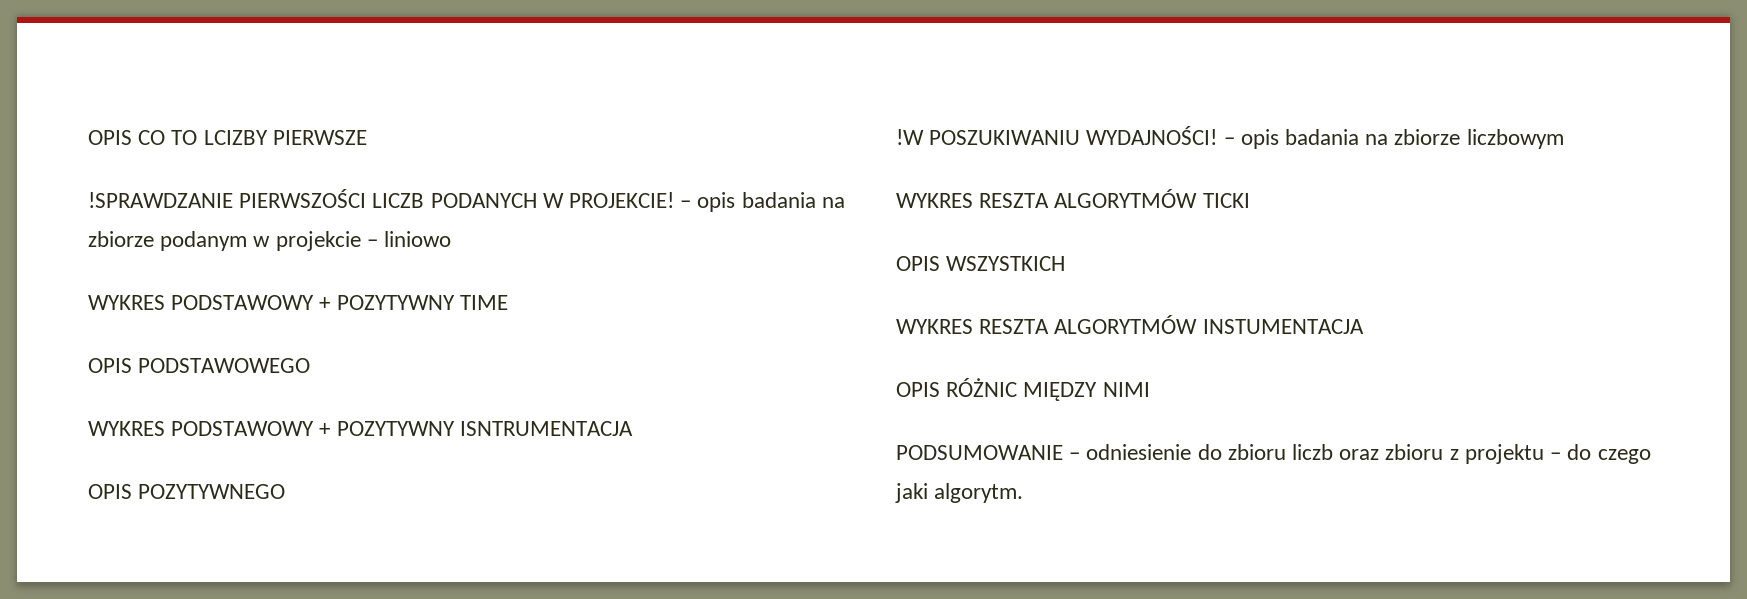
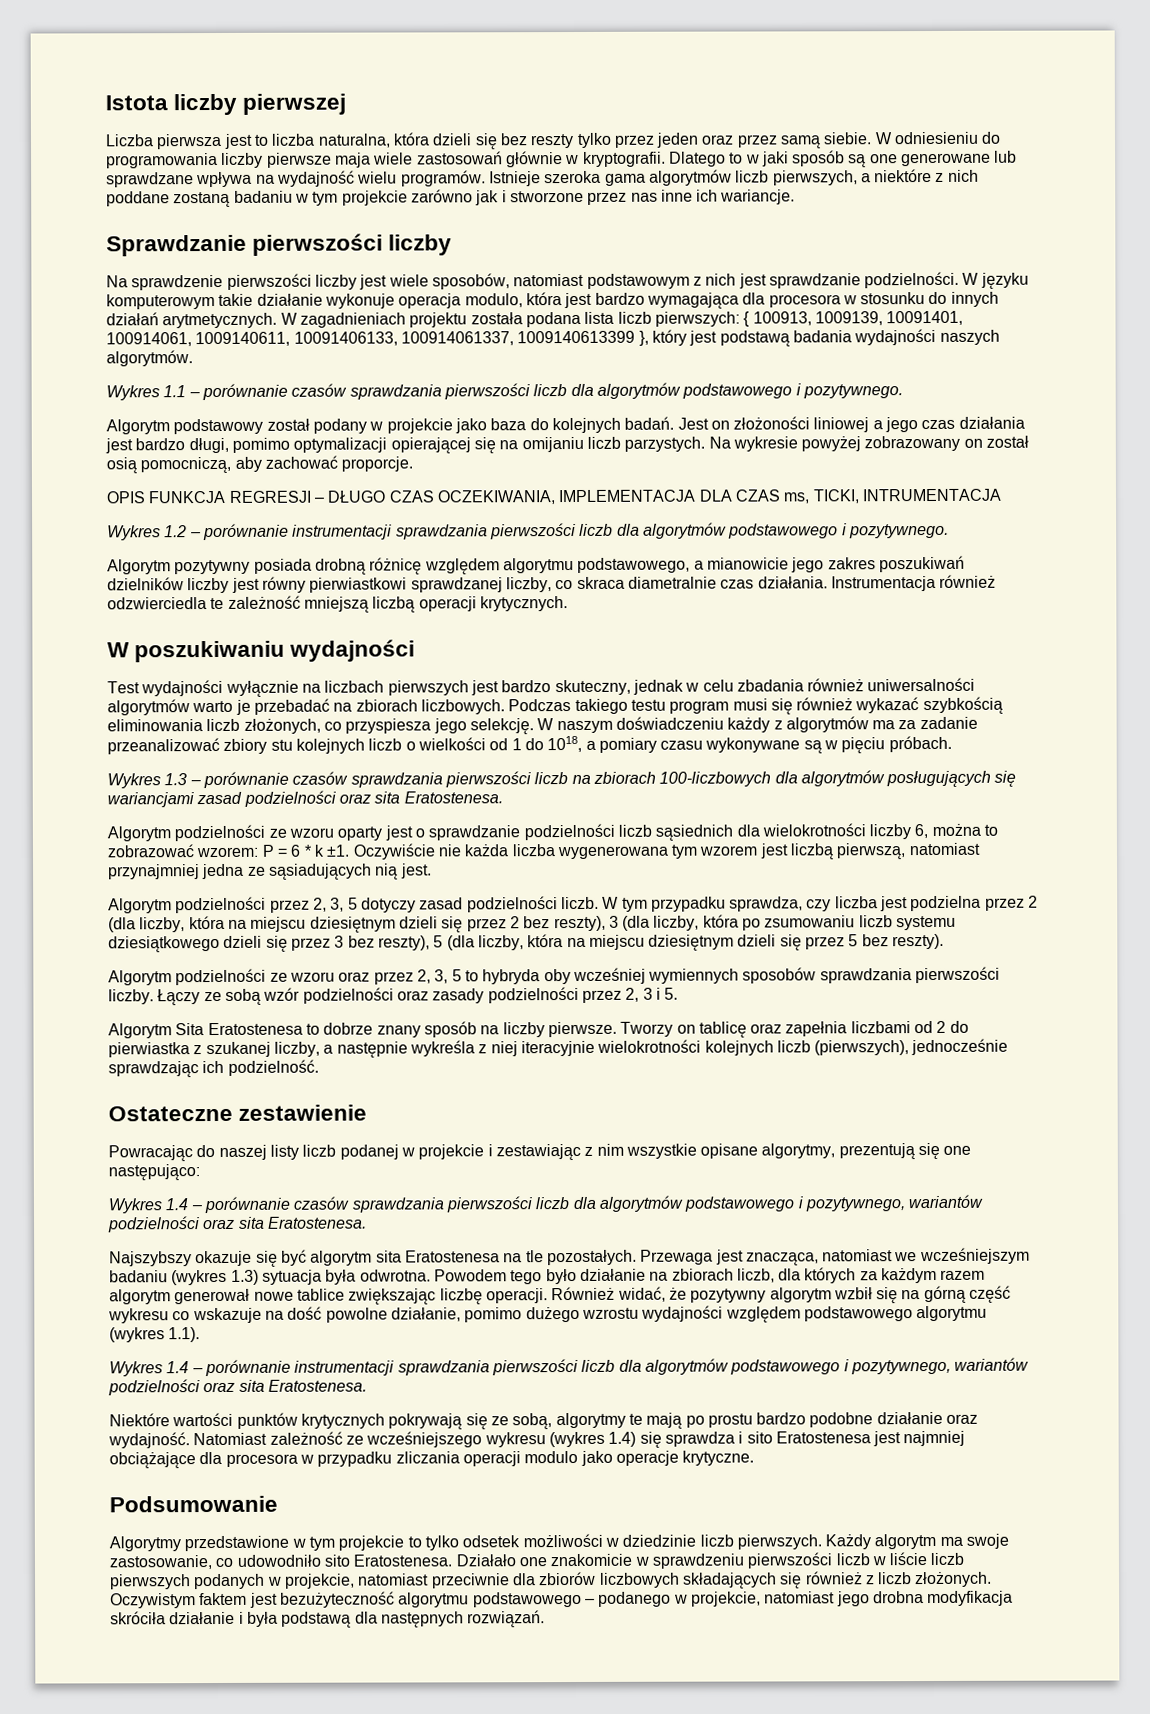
- OPIS CO TO LCIZBY PIERWSZE
- !SPRAWDZANIE PIERWSZOŚCI LICZB PODANYCH W PROJEKCIE! – opis badania na zbiorze podanym w projekcie – liniowo
- WYKRES PODSTAWOWY + POZYTYWNY TIME
- OPIS PODSTAWOWEGO
- WYKRES PODSTAWOWY + POZYTYWNY ISNTRUMENTACJA
- OPIS POZYTYWNEGO
- !W POSZUKIWANIU WYDAJNOŚCI! – opis badania na zbiorze liczbowym
- WYKRES RESZTA ALGORYTMÓW TICKI
- OPIS WSZYSTKICH
- WYKRES RESZTA ALGORYTMÓW INSTUMENTACJA
- OPIS RÓŻNIC MIĘDZY NIMI
- PODSUMOWANIE – odniesienie do zbioru liczb oraz zbioru z projektu – do czego jaki algorytm.
+ Istota liczby pierwszej
+ Liczba pierwsza jest to liczba naturalna, która dzieli się bez reszty tylko przez jeden oraz przez samą siebie. W odniesieniu do programowania liczby pierwsze maja wiele zastosowań głównie w kryptografii. Dlatego to w jaki sposób są one generowane lub sprawdzane wpływa na wydajność wielu programów. Istnieje szeroka gama algorytmów liczb pierwszych, a niektóre z nich poddane zostaną badaniu w tym projekcie zarówno jak i stworzone przez nas inne ich wariancje.
+ Sprawdzanie pierwszości liczby
+ Na sprawdzenie pierwszości liczby jest wiele sposobów, natomiast podstawowym z nich jest sprawdzanie podzielności. W języku komputerowym takie działanie wykonuje operacja modulo, która jest bardzo wymagająca dla procesora w stosunku do innych działań arytmetycznych. W zagadnieniach projektu została podana lista liczb pierwszych: { 100913, 1009139, 10091401, 100914061, 1009140611, 10091406133, 100914061337, 1009140613399 }, który jest podstawą badania wydajności naszych algorytmów.
+ Wykres 1.1 – porównanie czasów sprawdzania pierwszości liczb dla algorytmów podstawowego i pozytywnego.
+ Algorytm podstawowy został podany w projekcie jako baza do kolejnych badań. Jest on złożoności liniowej a jego czas działania jest bardzo długi, pomimo optymalizacji opierającej się na omijaniu liczb parzystych. Na wykresie powyżej zobrazowany on został osią pomocniczą, aby zachować proporcje.
+ OPIS FUNKCJA REGRESJI – DŁUGO CZAS OCZEKIWANIA, IMPLEMENTACJA DLA CZAS ms, TICKI, INTRUMENTACJA
+ Wykres 1.2 – porównanie instrumentacji sprawdzania pierwszości liczb dla algorytmów podstawowego i pozytywnego.
+ Algorytm pozytywny posiada drobną różnicę względem algorytmu podstawowego, a mianowicie jego zakres poszukiwań dzielników liczby jest równy pierwiastkowi sprawdzanej liczby, co skraca diametralnie czas działania. Instrumentacja również odzwierciedla te zależność mniejszą liczbą operacji krytycznych.
+ W poszukiwaniu wydajności
+ Test wydajności wyłącznie na liczbach pierwszych jest bardzo skuteczny, jednak w celu zbadania również uniwersalności algorytmów warto je przebadać na zbiorach liczbowych. Podczas takiego testu program musi się również wykazać szybkością eliminowania liczb złożonych, co przyspiesza jego selekcję. W naszym doświadczeniu każdy z algorytmów ma za zadanie przeanalizować zbiory stu kolejnych liczb o wielkości od 1 do 1018, a pomiary czasu wykonywane są w pięciu próbach.
+ Wykres 1.3 – porównanie czasów sprawdzania pierwszości liczb na zbiorach 100-liczbowych dla algorytmów posługujących się wariancjami zasad podzielności oraz sita Eratostenesa.
+ Algorytm podzielności ze wzoru oparty jest o sprawdzanie podzielności liczb sąsiednich dla wielokrotności liczby 6, można to zobrazować wzorem: P = 6 * k ±1. Oczywiście nie każda liczba wygenerowana tym wzorem jest liczbą pierwszą, natomiast przynajmniej jedna ze sąsiadujących nią jest.
+ Algorytm podzielności przez 2, 3, 5 dotyczy zasad podzielności liczb. W tym przypadku sprawdza, czy liczba jest podzielna przez 2 (dla liczby, która na miejscu dziesiętnym dzieli się przez 2 bez reszty), 3 (dla liczby, która po zsumowaniu liczb systemu dziesiątkowego dzieli się przez 3 bez reszty), 5 (dla liczby, która na miejscu dziesiętnym dzieli się przez 5 bez reszty).
+ Algorytm podzielności ze wzoru oraz przez 2, 3, 5 to hybryda oby wcześniej wymiennych sposobów sprawdzania pierwszości liczby. Łączy ze sobą wzór podzielności oraz zasady podzielności przez 2, 3 i 5.
+ Algorytm Sita Eratostenesa to dobrze znany sposób na liczby pierwsze. Tworzy on tablicę oraz zapełnia liczbami od 2 do pierwiastka z szukanej liczby, a następnie wykreśla z niej iteracyjnie wielokrotności kolejnych liczb (pierwszych), jednocześnie sprawdzając ich podzielność.
+ Ostateczne zestawienie
+ Powracając do naszej listy liczb podanej w projekcie i zestawiając z nim wszystkie opisane algorytmy, prezentują się one następująco:
+ Wykres 1.4 – porównanie czasów sprawdzania pierwszości liczb dla algorytmów podstawowego i pozytywnego, wariantów podzielności oraz sita Eratostenesa.
+ Najszybszy okazuje się być algorytm sita Eratostenesa na tle pozostałych. Przewaga jest znacząca, natomiast we wcześniejszym badaniu (wykres 1.3) sytuacja była odwrotna. Powodem tego było działanie na zbiorach liczb, dla których za każdym razem algorytm generował nowe tablice zwiększając liczbę operacji. Również widać, że pozytywny algorytm wzbił się na górną część wykresu co wskazuje na dość powolne działanie, pomimo dużego wzrostu wydajności względem podstawowego algorytmu (wykres 1.1).
+ Wykres 1.4 – porównanie instrumentacji sprawdzania pierwszości liczb dla algorytmów podstawowego i pozytywnego, wariantów podzielności oraz sita Eratostenesa.
+ Niektóre wartości punktów krytycznych pokrywają się ze sobą, algorytmy te mają po prostu bardzo podobne działanie oraz wydajność. Natomiast zależność ze wcześniejszego wykresu (wykres 1.4) się sprawdza i sito Eratostenesa jest najmniej obciążające dla procesora w przypadku zliczania operacji modulo jako operacje krytyczne.
+ Podsumowanie
+ Algorytmy przedstawione w tym projekcie to tylko odsetek możliwości w dziedzinie liczb pierwszych. Każdy algorytm ma swoje zastosowanie, co udowodniło sito Eratostenesa. Działało one znakomicie w sprawdzeniu pierwszości liczb w liście liczb pierwszych podanych w projekcie, natomiast przeciwnie dla zbiorów liczbowych składających się również z liczb złożonych. Oczywistym faktem jest bezużyteczność algorytmu podstawowego – podanego w projekcie, natomiast jego drobna modyfikacja skróciła działanie i była podstawą dla następnych rozwiązań.

